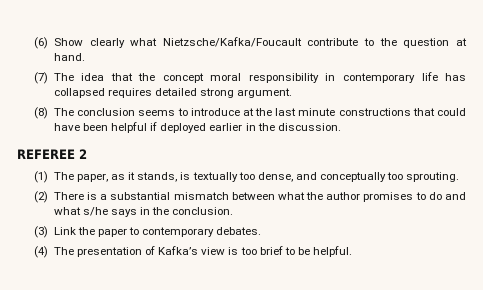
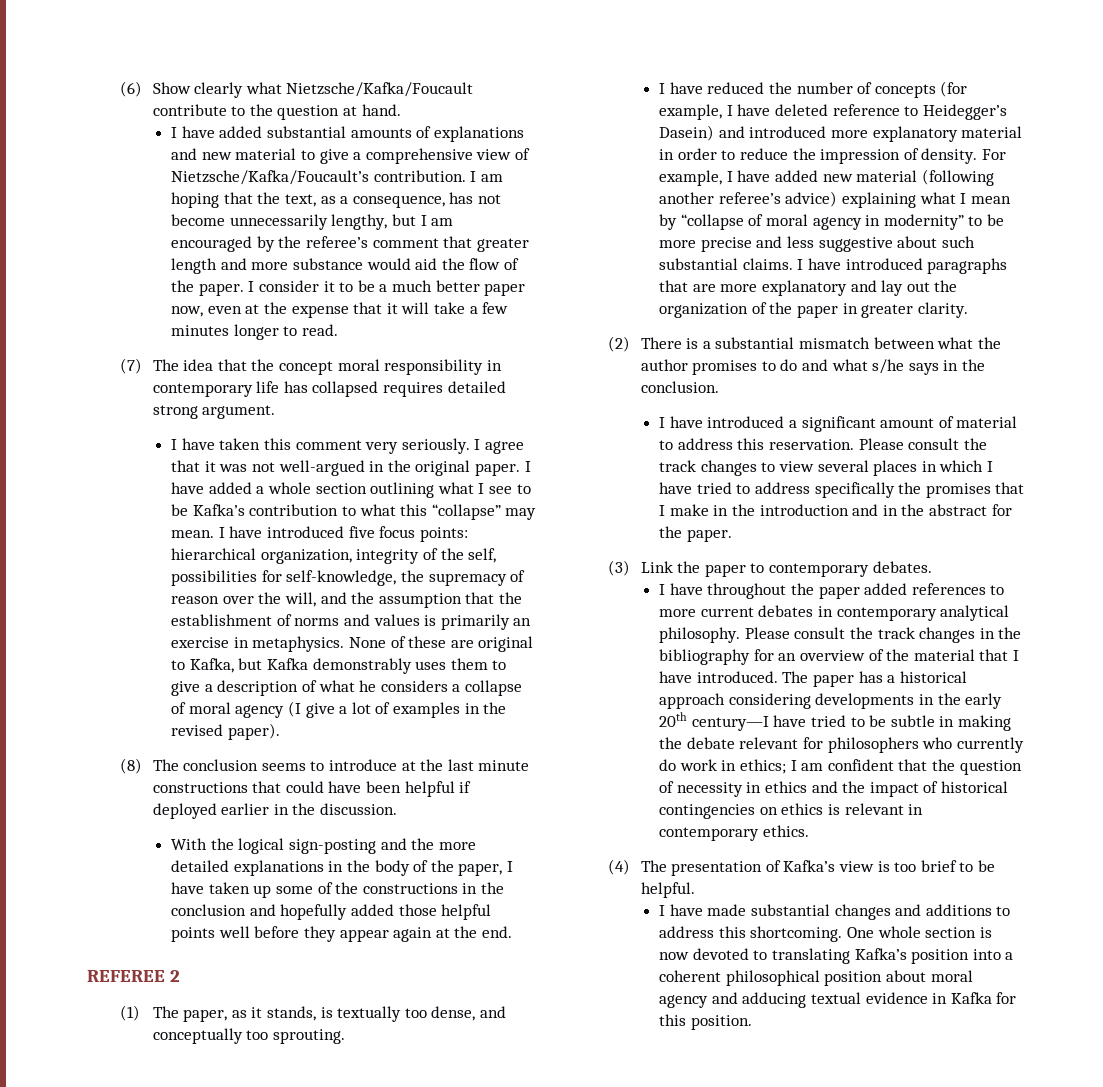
+ I have added substantial amounts of explanations and new material to give a comprehensive view of Nietzsche/Kafka/Foucault’s contribution. I am hoping that the text, as a consequence, has not become unnecessarily lengthy, but I am encouraged by the referee’s comment that greater length and more substance would aid the flow of the paper. I consider it to be a much better paper now, even at the expense that it will take a few minutes longer to read.
+ I have taken this comment very seriously. I agree that it was not well-argued in the original paper. I have added a whole section outlining what I see to be Kafka’s contribution to what this “collapse” may mean. I have introduced five focus points: hierarchical organization, integrity of the self, possibilities for self-knowledge, the supremacy of reason over the will, and the assumption that the establishment of norms and values is primarily an exercise in metaphysics. None of these are original to Kafka, but Kafka demonstrably uses them to give a description of what he considers a collapse of moral agency (I give a lot of examples in the revised paper).
+ With the logical sign-posting and the more detailed explanations in the body of the paper, I have taken up some of the constructions in the conclusion and hopefully added those helpful points well before they appear again at the end.
+ I have reduced the number of concepts (for example, I have deleted reference to Heidegger’s Dasein) and introduced more explanatory material in order to reduce the impression of density. For example, I have added new material (following another referee’s advice) explaining what I mean by “collapse of moral agency in modernity” to be more precise and less suggestive about such substantial claims. I have introduced paragraphs that are more explanatory and lay out the organization of the paper in greater clarity.
+ I have introduced a significant amount of material to address this reservation. Please consult the track changes to view several places in which I have tried to address specifically the promises that I make in the introduction and in the abstract for the paper.
+ I have throughout the paper added references to more current debates in contemporary analytical philosophy. Please consult the track changes in the bibliography for an overview of the material that I have introduced. The paper has a historical approach considering developments in the early 20th century—I have tried to be subtle in making the debate relevant for philosophers who currently do work in ethics; I am confident that the question of necessity in ethics and the impact of historical contingencies on ethics is relevant in contemporary ethics.
+ I have made substantial changes and additions to address this shortcoming. One whole section is now devoted to translating Kafka’s position into a coherent philosophical position about moral agency and adducing textual evidence in Kafka for this position.

